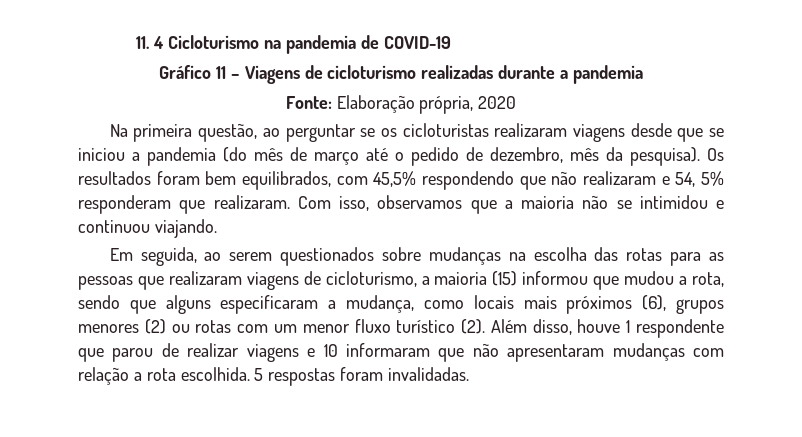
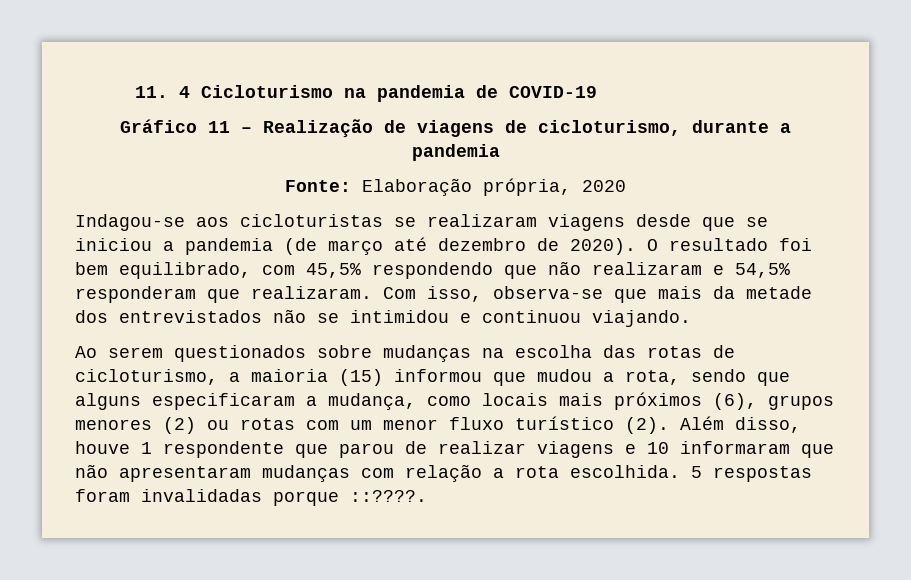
- Gráfico 11 – Viagens de cicloturismo realizadas durante a pandemia
+ Gráfico 11 – Realização de viagens de cicloturismo, durante a pandemia
- Na primeira questão, ao perguntar se os cicloturistas realizaram viagens desde que se iniciou a pandemia (do mês de março até o pedido de dezembro, mês da pesquisa). Os resultados foram bem equilibrados, com 45,5% respondendo que não realizaram e 54, 5% responderam que realizaram.
+ Indagou-se aos cicloturistas se realizaram viagens desde que se iniciou a pandemia (de março até dezembro de 2020). O resultado foi bem equilibrado, com 45,5% respondendo que não realizaram e 54,5% responderam que realizaram.
- Com isso, observamos que a maioria não se intimidou e continuou viajando.
+ Com isso, observa-se que mais da metade dos entrevistados não se intimidou e continuou viajando.
- Em seguida, ao serem questionados sobre mudanças na escolha das rotas para as pessoas que realizaram viagens de cicloturismo, a maioria (15) informou que mudou a rota, sendo que alguns especificaram a mudança, como locais mais próximos (6), grupos menores (2) ou rotas com um menor fluxo turístico (2).
+ Ao serem questionados sobre mudanças na escolha das rotas de cicloturismo, a maioria (15) informou que mudou a rota, sendo que alguns especificaram a mudança, como locais mais próximos (6), grupos menores (2) ou rotas com um menor fluxo turístico (2).
- 5 respostas foram invalidadas.
+ 5 respostas foram invalidadas porque ::????.

